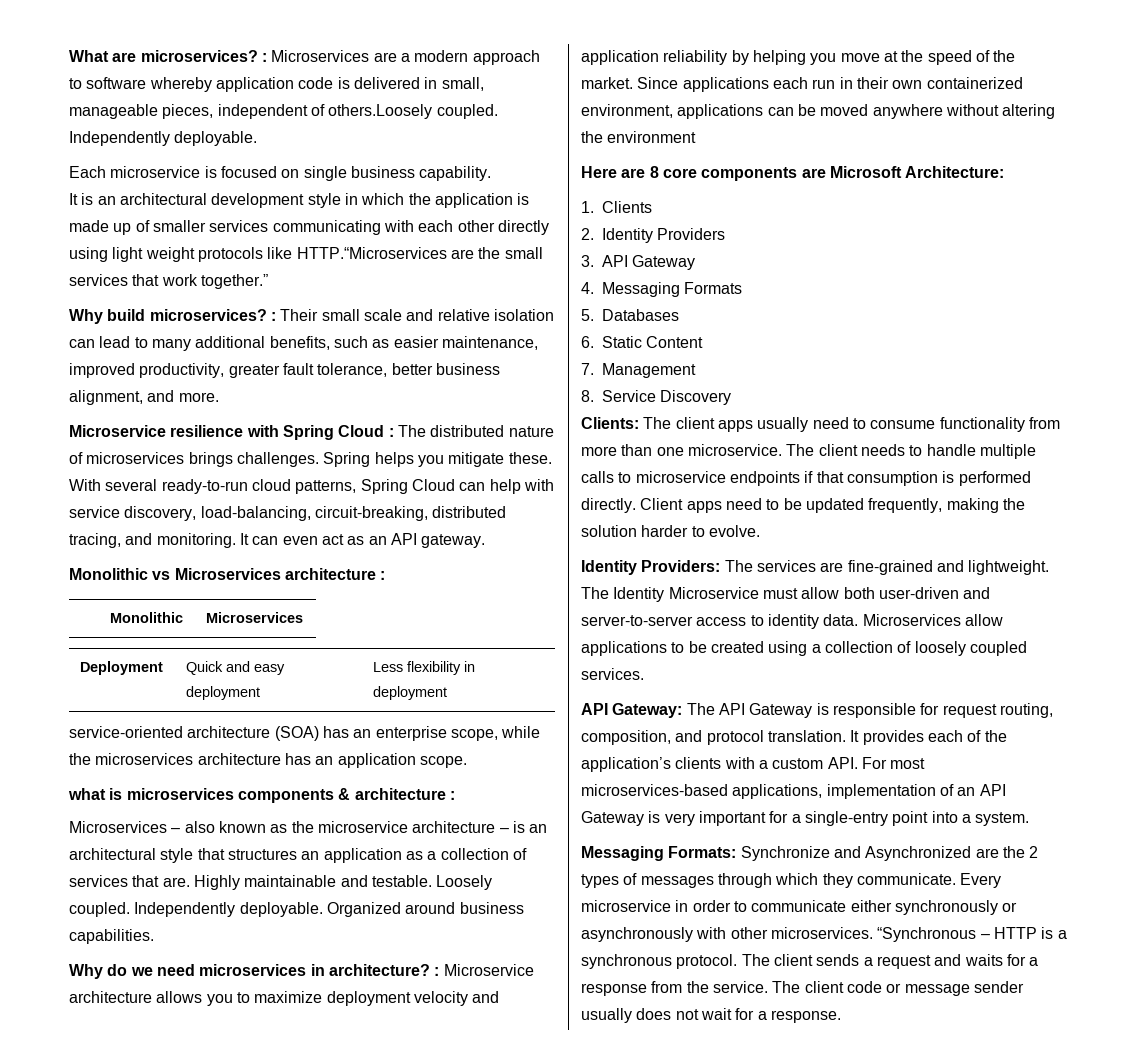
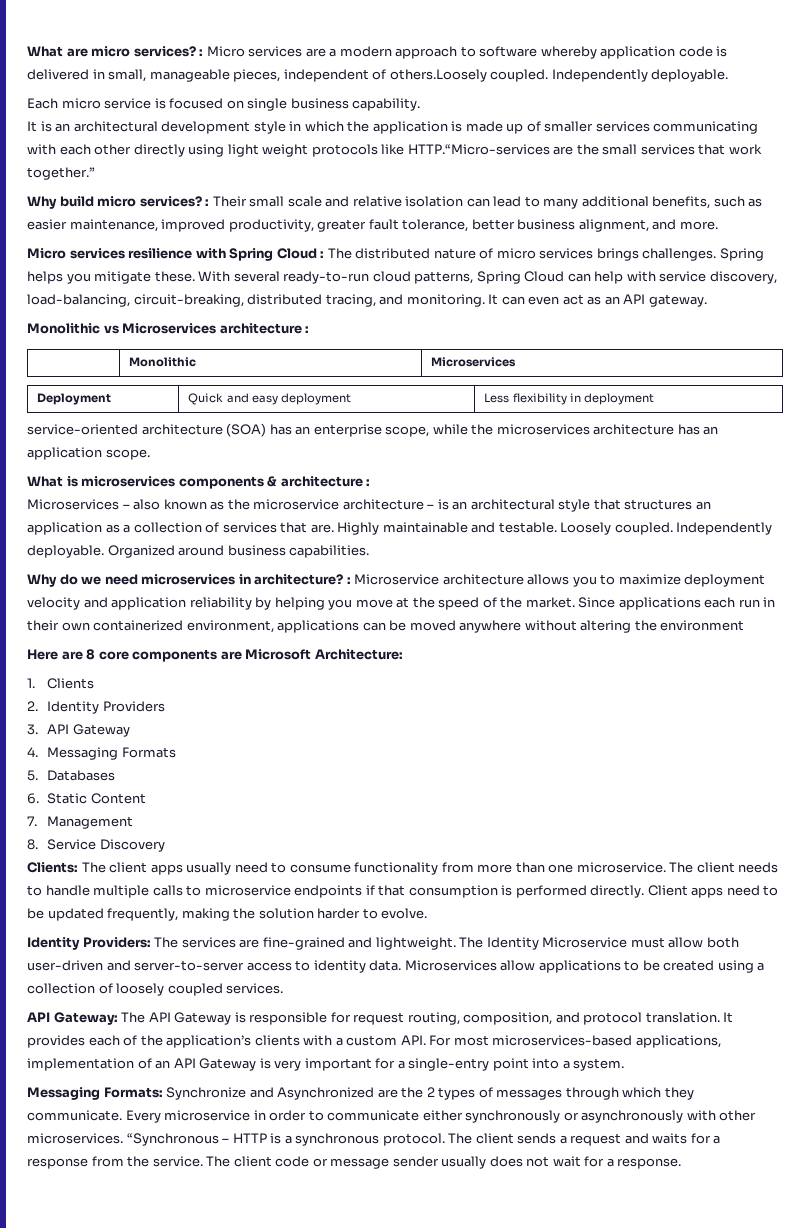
- What are microservices? : Microservices are a modern approach to software whereby application code is delivered in small, manageable pieces, independent of others.Loosely coupled.
+ What are micro services? : Micro services are a modern approach to software whereby application code is delivered in small, manageable pieces, independent of others.Loosely coupled.
- Each microservice is focused on single business capability.
+ Each micro service is focused on single business capability.
- It is an architectural development style in which the application is made up of smaller services communicating with each other directly using light weight protocols like HTTP.“Microservices are the small services that work together.”
+ It is an architectural development style in which the application is made up of smaller services communicating with each other directly using light weight protocols like HTTP.“Micro-services are the small services that work together.”
- Why build microservices? : Their small scale and relative isolation can lead to many additional benefits, such as easier maintenance, improved productivity, greater fault tolerance, better business alignment, and more.
+ Why build micro services? : Their small scale and relative isolation can lead to many additional benefits, such as easier maintenance, improved productivity, greater fault tolerance, better business alignment, and more.
- Microservice resilience with Spring Cloud : The distributed nature of microservices brings challenges.
+ Micro services resilience with Spring Cloud : The distributed nature of micro services brings challenges.
- what is microservices components & architecture :
+ What is microservices components & architecture :

